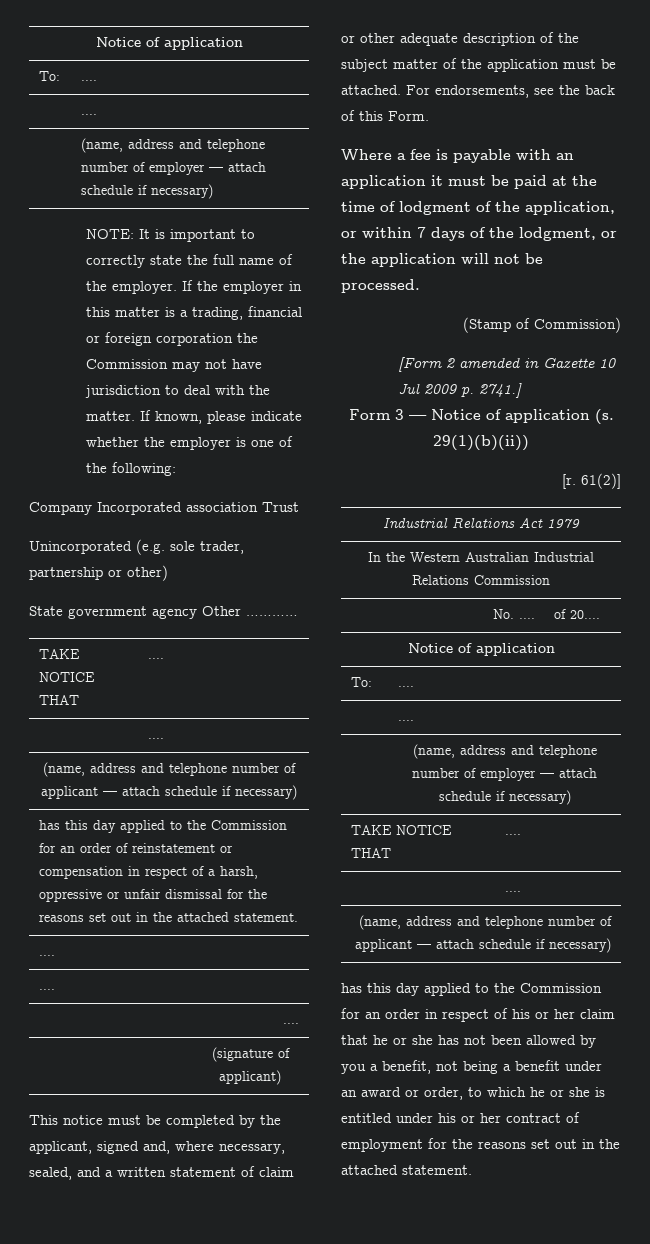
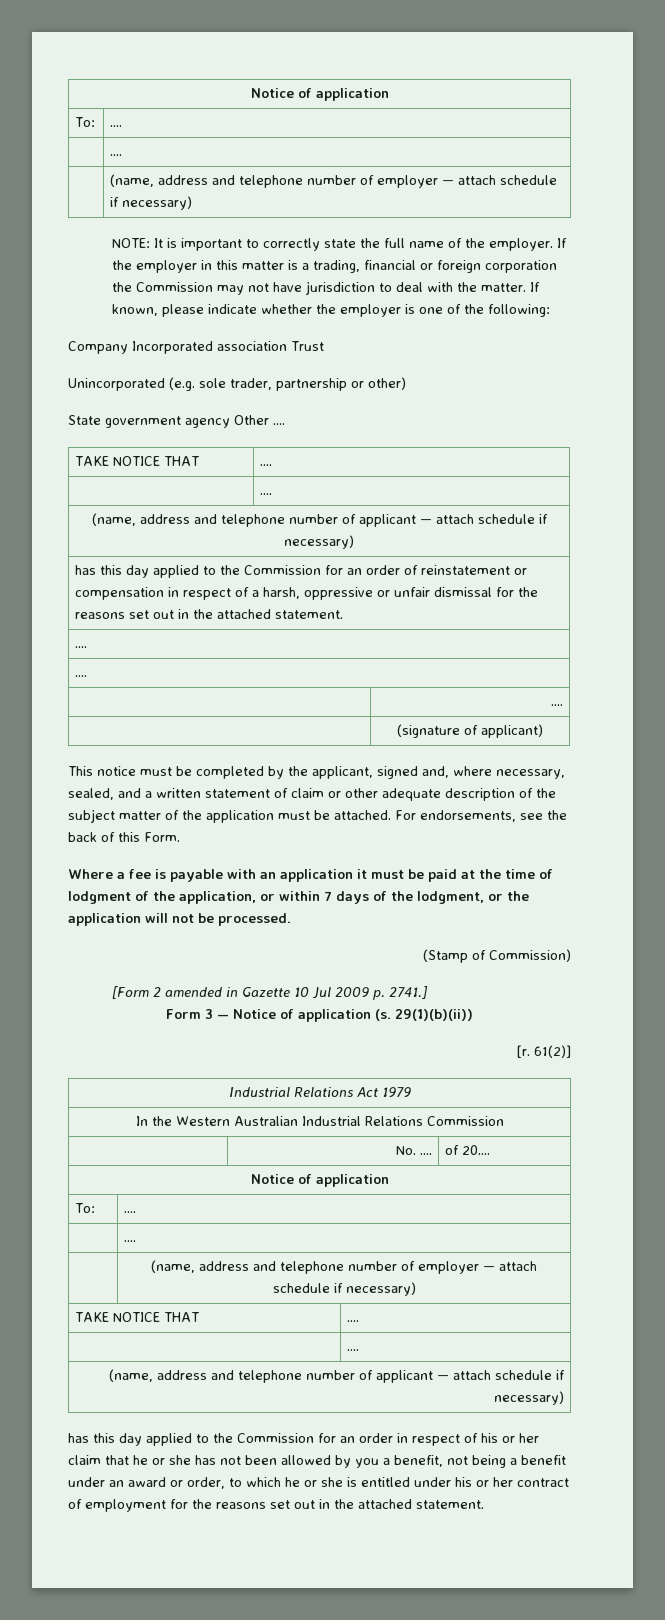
- State government agency Other …………
+ State government agency Other ....

